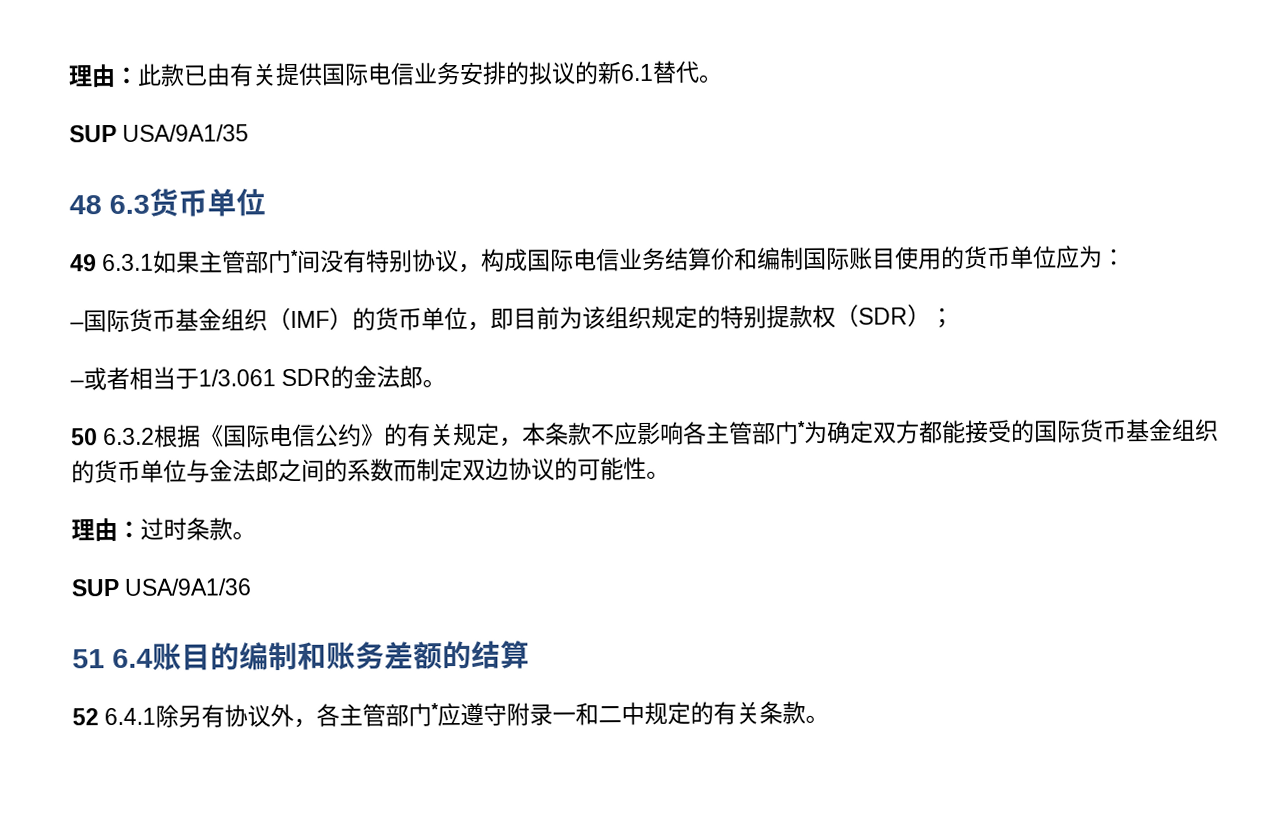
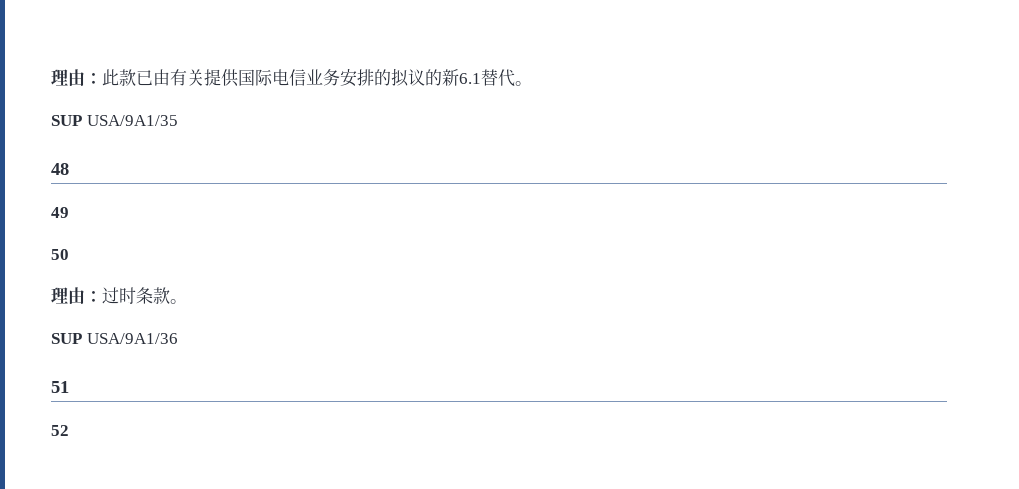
- 48 6.3货币单位
- 49 6.3.1如果主管部门*间没有特别协议，构成国际电信业务结算价和编制国际账目使用的货币单位应为：
- –国际货币基金组织（IMF）的货币单位，即目前为该组织规定的特别提款权（SDR）；
- –或者相当于1/3.061 SDR的金法郎。
- 50 6.3.2根据《国际电信公约》的有关规定，本条款不应影响各主管部门*为确定双方都能接受的国际货币基金组织的货币单位与金法郎之间的系数而制定双边协议的可能性。
+ 48
+ 49
+ 50
- 51 6.4账目的编制和账务差额的结算
- 52 6.4.1除另有协议外，各主管部门*应遵守附录一和二中规定的有关条款。
+ 51
+ 52

